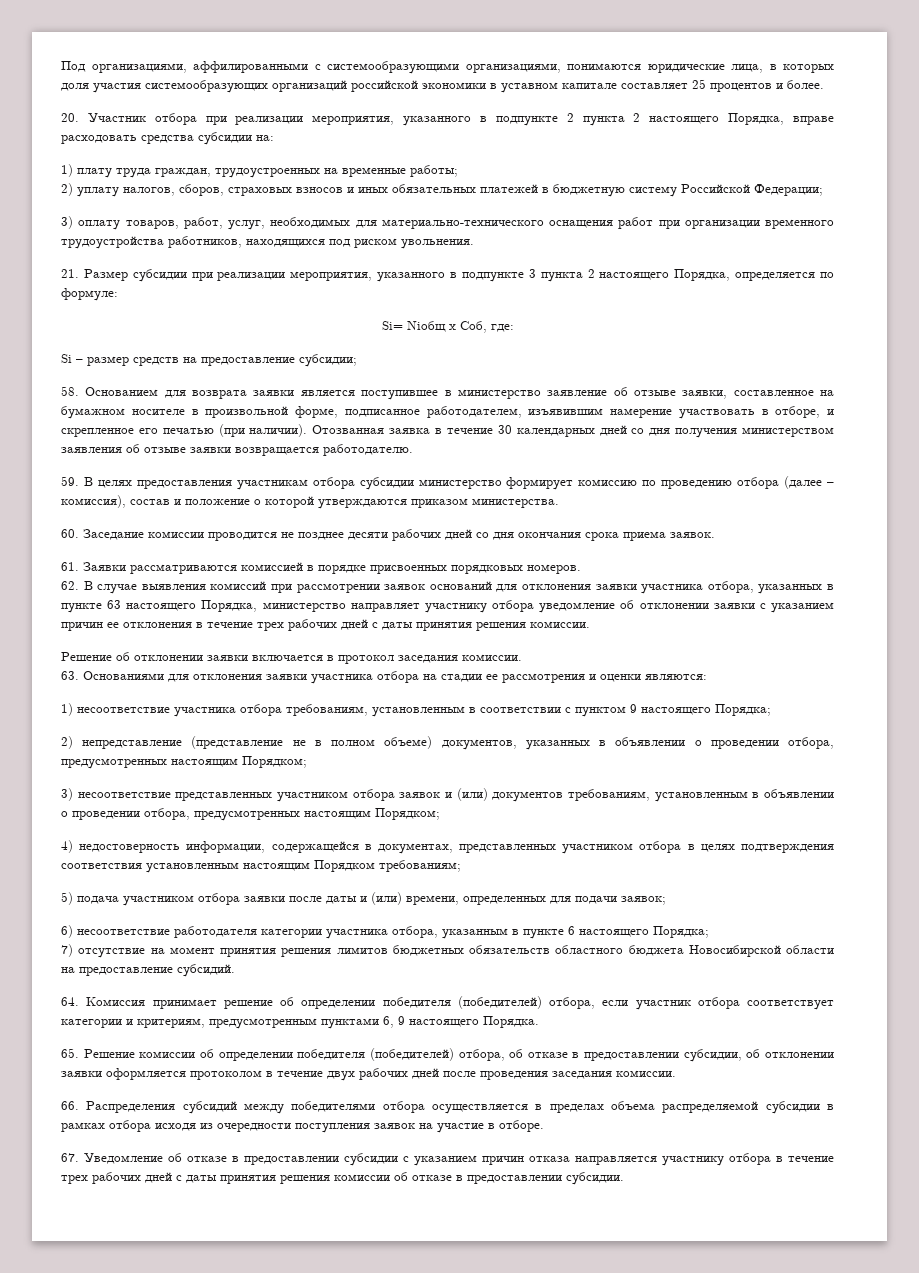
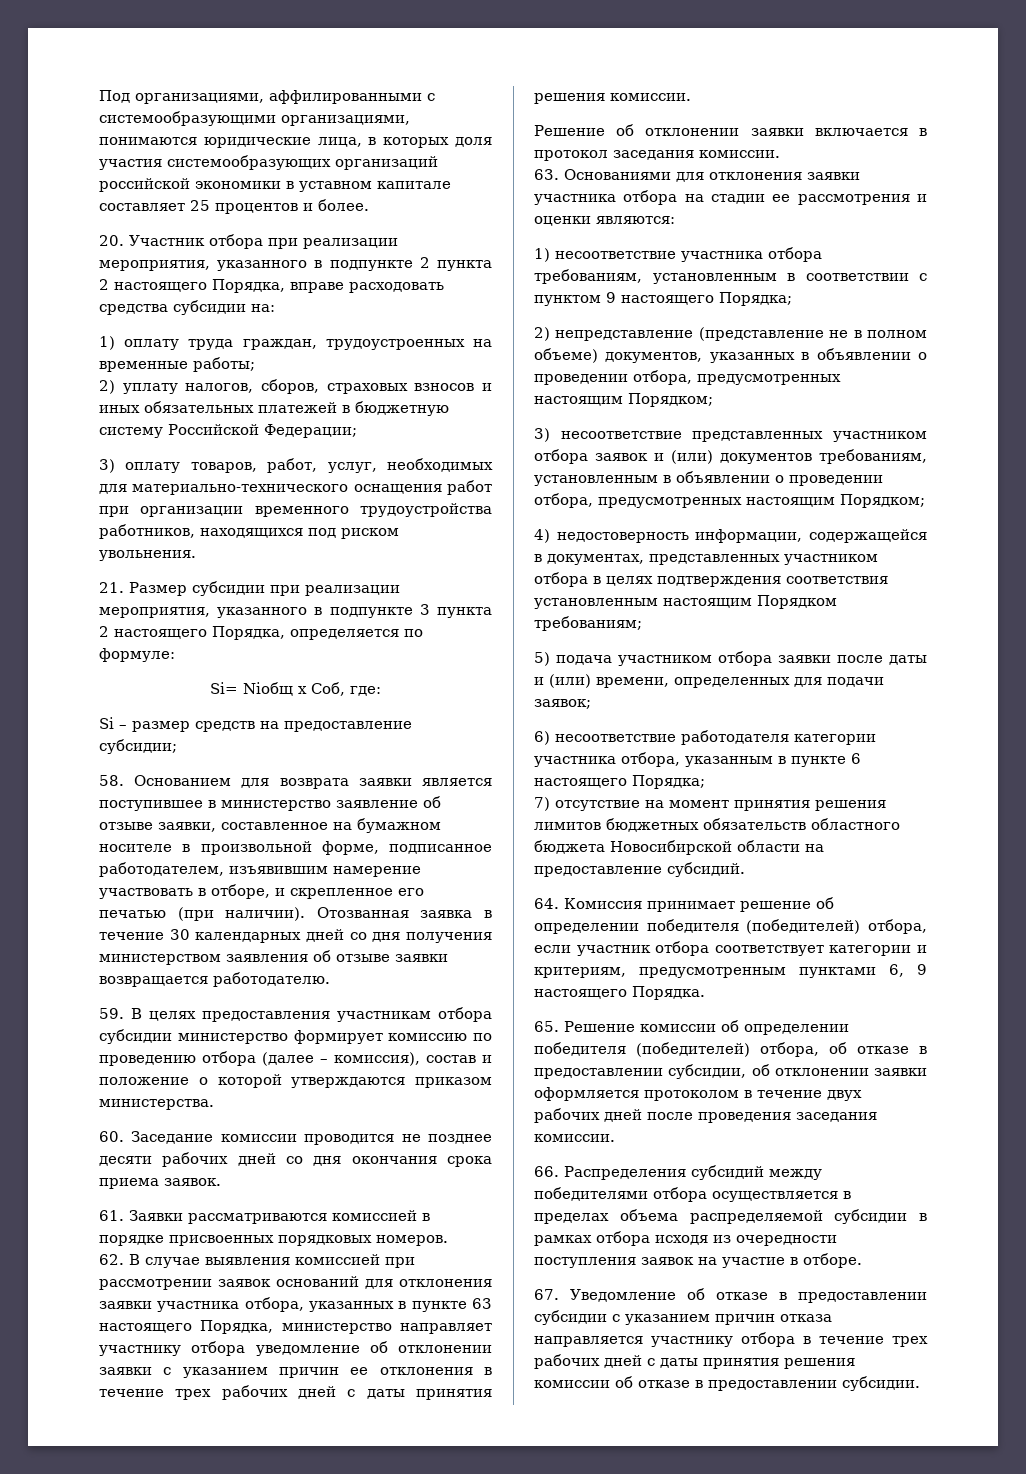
- 1) плату труда граждан, трудоустроенных на временные работы;
+ 1) оплату труда граждан, трудоустроенных на временные работы;
- 62. В случае выявления комиссий при рассмотрении заявок оснований для отклонения заявки участника отбора, указанных в пункте 63 настоящего Порядка, министерство направляет участнику отбора уведомление об отклонении заявки с указанием причин ее отклонения в течение трех рабочих дней с даты принятия решения комиссии.
+ 62. В случае выявления комиссией при рассмотрении заявок оснований для отклонения заявки участника отбора, указанных в пункте 63 настоящего Порядка, министерство направляет участнику отбора уведомление об отклонении заявки с указанием причин ее отклонения в течение трех рабочих дней с даты принятия решения комиссии.

